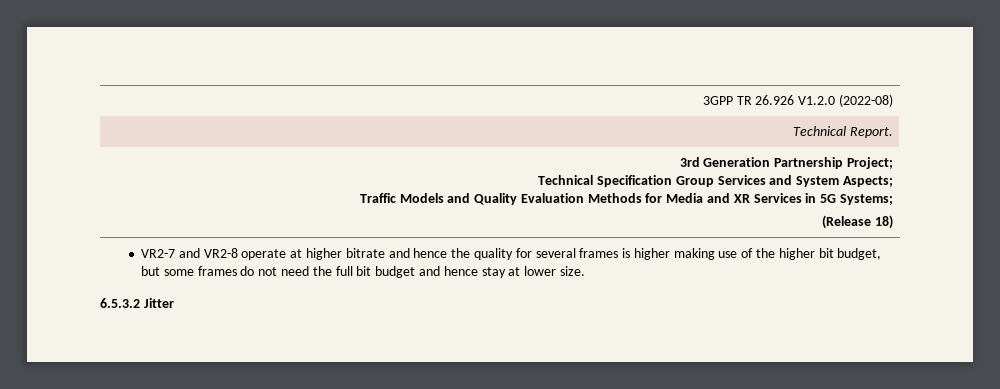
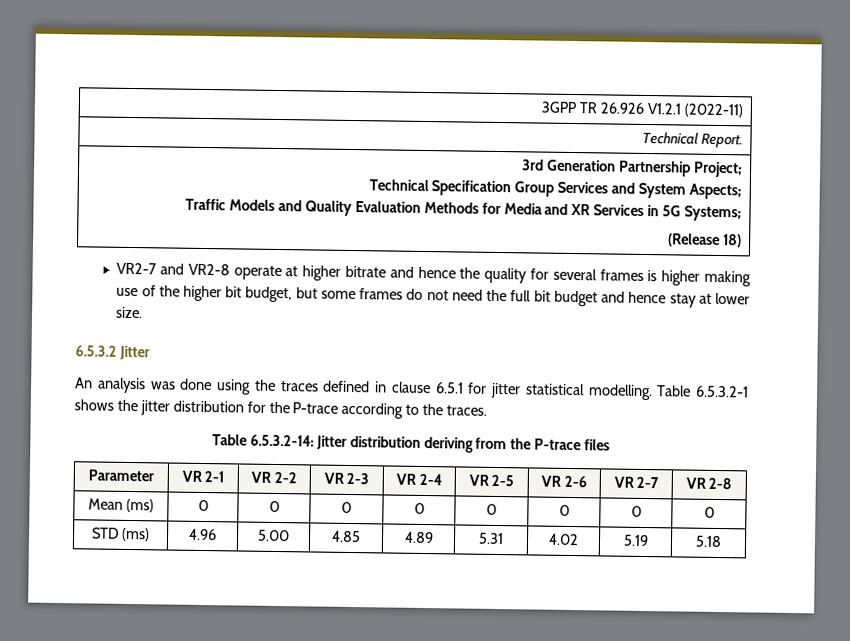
- 3GPP TR 26.926 V1.2.0 (2022-08)
+ 3GPP TR 26.926 V1.2.1 (2022-11)
+ An analysis was done using the traces defined in clause 6.5.1 for jitter statistical modelling. Table 6.5.3.2-1 shows the jitter distribution for the P-trace according to the traces.
+ Table 6.5.3.2-14: Jitter distribution deriving from the P-trace files
+ Parameter | VR 2-1 | VR 2-2 | VR 2-3 | VR 2-4 | VR 2-5 | VR 2-6 | VR 2-7 | VR 2-8
+ Mean (ms) | 0 | 0 | 0 | 0 | 0 | 0 | 0 | 0
+ STD (ms) | 4.96 | 5.00 | 4.85 | 4.89 | 5.31 | 4.02 | 5.19 | 5.18

